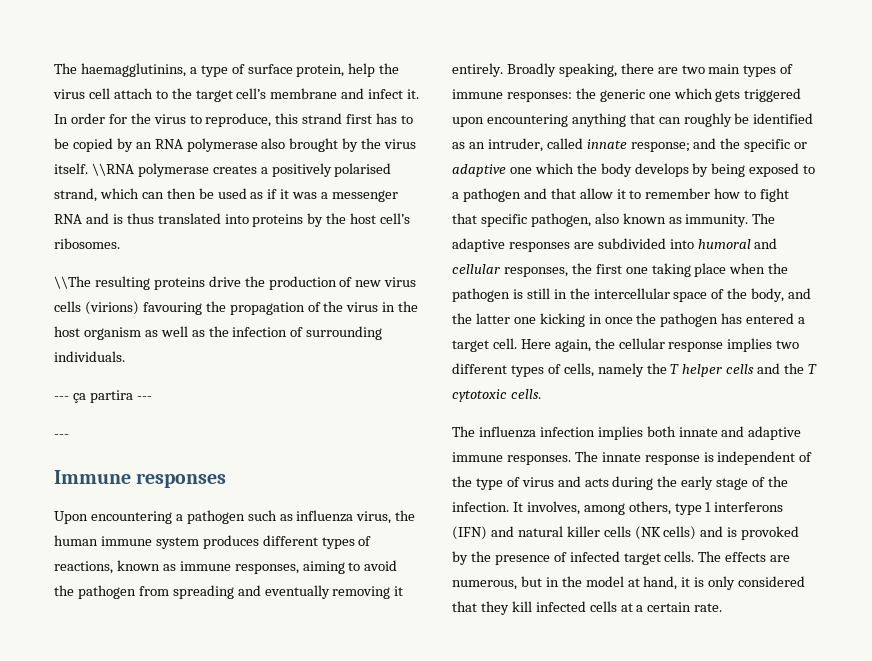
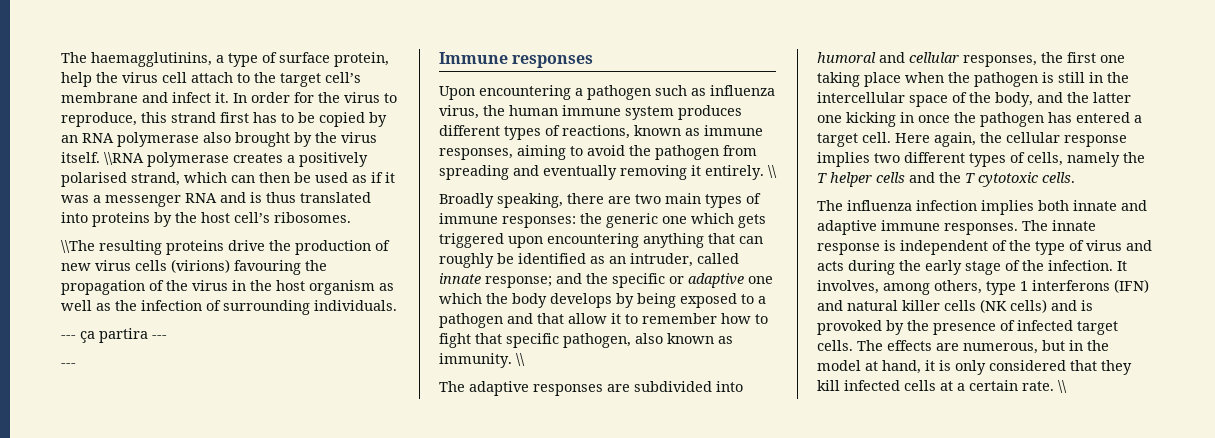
- Upon encountering a pathogen such as influenza virus, the human immune system produces different types of reactions, known as immune responses, aiming to avoid the pathogen from spreading and eventually removing it entirely. Broadly speaking, there are two main types of immune responses:
+ Upon encountering a pathogen such as influenza virus, the human immune system produces different types of reactions, known as immune responses, aiming to avoid the pathogen from spreading and eventually removing it entirely. \\
+ Broadly speaking, there are two main types of immune responses:
- and the specific or adaptive one which the body develops by being exposed to a pathogen and that allow it to remember how to fight that specific pathogen, also known as immunity. The adaptive responses are subdivided into humoral and cellular responses, the first one taking place when the pathogen is still in the intercellular space of the body, and the latter one kicking in once the pathogen has entered a target cell.
+ and the specific or adaptive one which the body develops by being exposed to a pathogen and that allow it to remember how to fight that specific pathogen, also known as immunity. \\
+ The adaptive responses are subdivided into humoral and cellular responses, the first one taking place when the pathogen is still in the intercellular space of the body, and the latter one kicking in once the pathogen has entered a target cell.
- The effects are numerous, but in the model at hand, it is only considered that they kill infected cells at a certain rate.
+ The effects are numerous, but in the model at hand, it is only considered that they kill infected cells at a certain rate. \\

